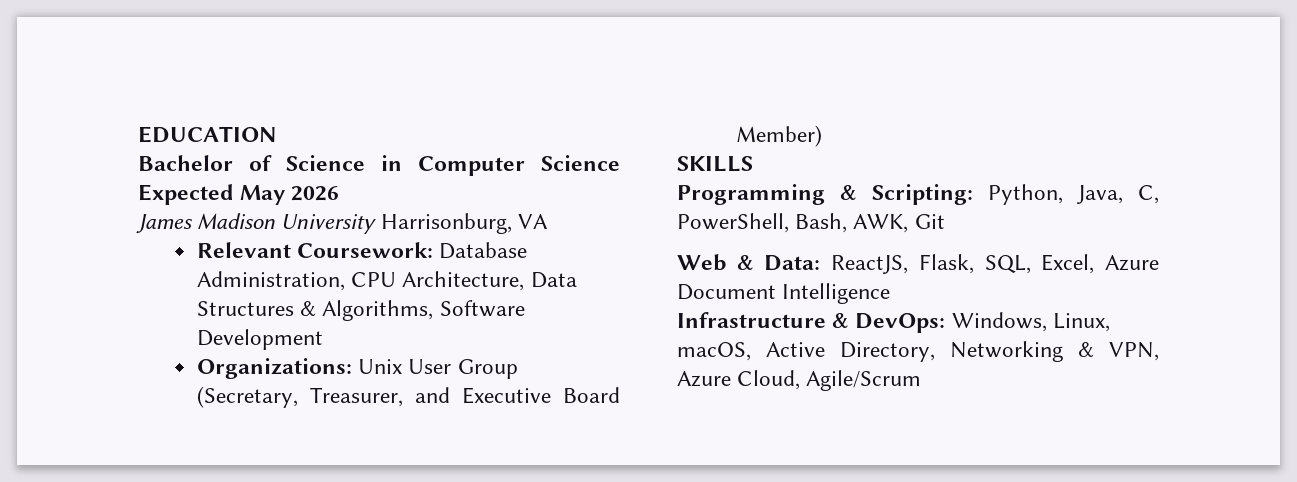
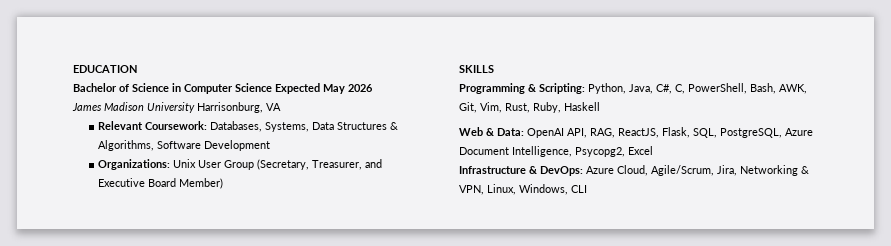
- Relevant Coursework: Database Administration, CPU Architecture, Data Structures & Algorithms, Software Development
+ Relevant Coursework: Databases, Systems, Data Structures & Algorithms, Software Development
- Programming & Scripting: Python, Java, C, PowerShell, Bash, AWK, Git
+ Programming & Scripting: Python, Java, C#, C, PowerShell, Bash, AWK, Git, Vim, Rust, Ruby, Haskell
- Web & Data: ReactJS, Flask, SQL, Excel, Azure Document Intelligence
+ Web & Data: OpenAI API, RAG, ReactJS, Flask, SQL, PostgreSQL, Azure Document Intelligence, Psycopg2, Excel
- Infrastructure & DevOps: Windows, Linux, macOS, Active Directory, Networking & VPN, Azure Cloud, Agile/Scrum
+ Infrastructure & DevOps: Azure Cloud, Agile/Scrum, Jira, Networking & VPN, Linux, Windows, CLI

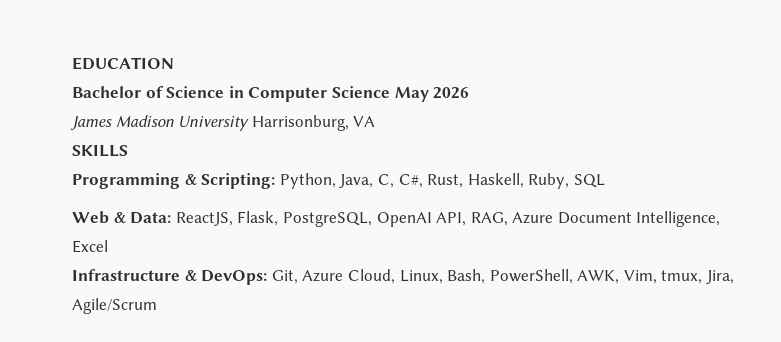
- Bachelor of Science in Computer Science Expected May 2026
+ Bachelor of Science in Computer Science May 2026
- Relevant Coursework: Databases, Systems, Data Structures & Algorithms, Software Development
- Organizations: Unix User Group (Secretary, Treasurer, and Executive Board Member)
- Programming & Scripting: Python, Java, C#, C, PowerShell, Bash, AWK, Git, Vim, Rust, Ruby, Haskell
- Web & Data: OpenAI API, RAG, ReactJS, Flask, SQL, PostgreSQL, Azure Document Intelligence, Psycopg2, Excel
+ Programming & Scripting: Python, Java, C, C#, Rust, Haskell, Ruby, SQL
+ Web & Data: ReactJS, Flask, PostgreSQL, OpenAI API, RAG, Azure Document Intelligence, Excel
- Infrastructure & DevOps: Azure Cloud, Agile/Scrum, Jira, Networking & VPN, Linux, Windows, CLI
+ Infrastructure & DevOps: Git, Azure Cloud, Linux, Bash, PowerShell, AWK, Vim, tmux, Jira, Agile/Scrum

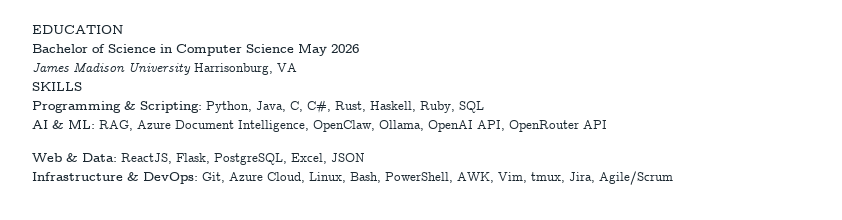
+ AI & ML: RAG, Azure Document Intelligence, OpenClaw, Ollama, OpenAI API, OpenRouter API
- Web & Data: ReactJS, Flask, PostgreSQL, OpenAI API, RAG, Azure Document Intelligence, Excel
+ Web & Data: ReactJS, Flask, PostgreSQL, Excel, JSON

